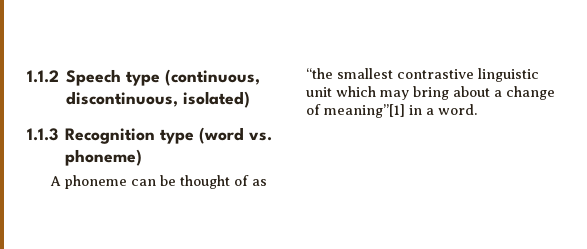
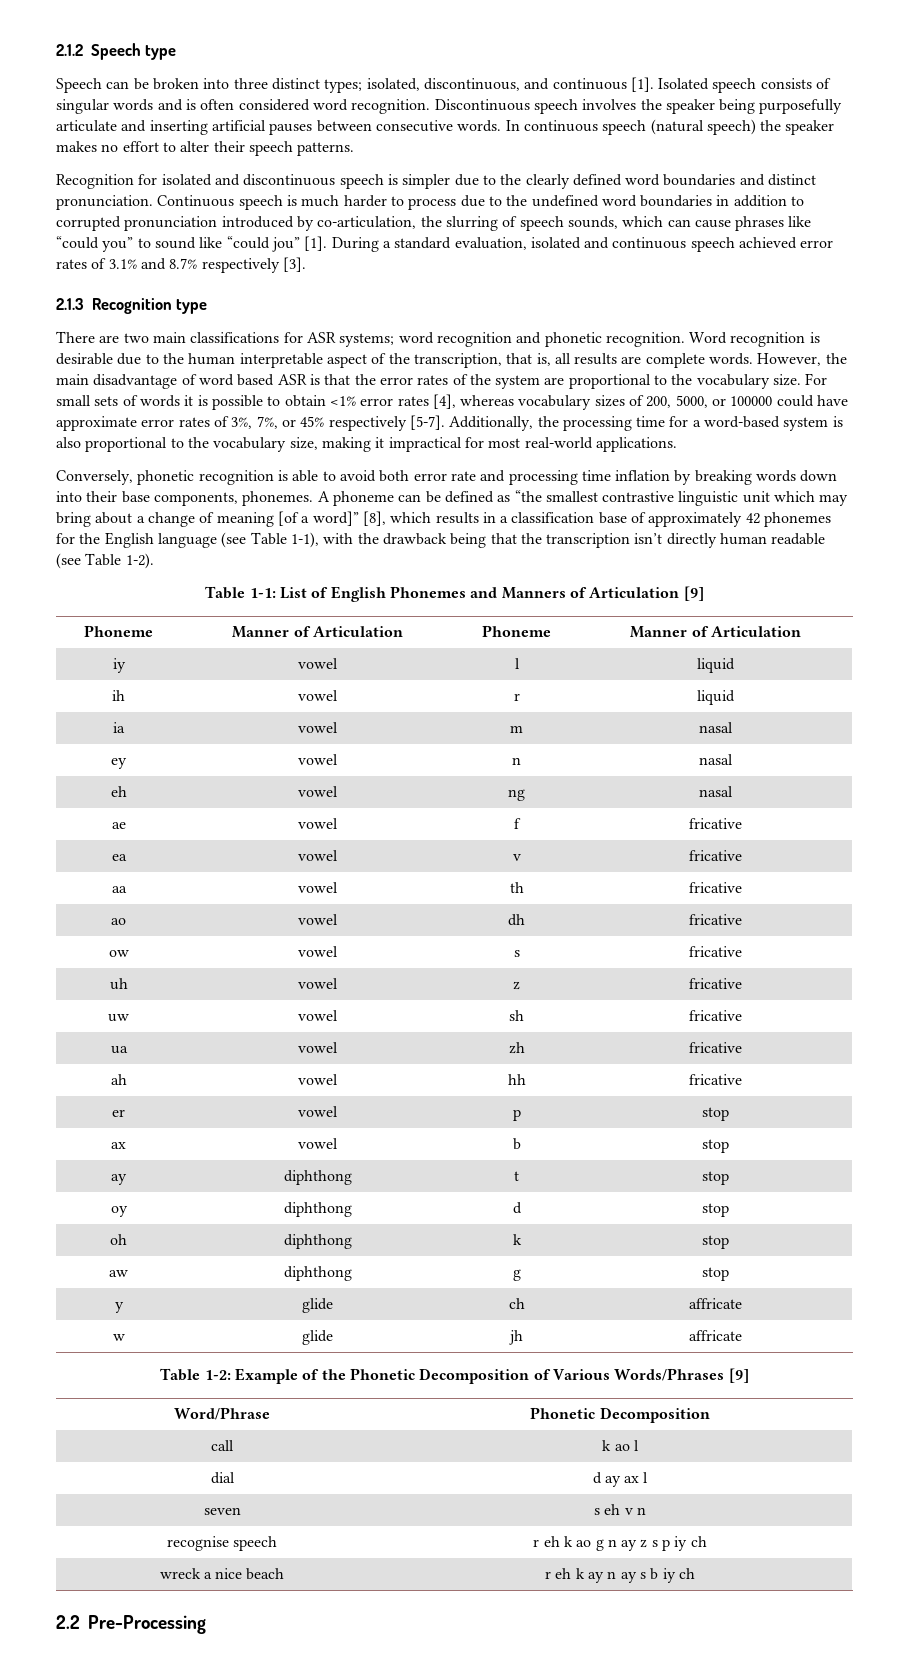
- 1.1.2 Speech type (continuous, discontinuous, isolated)
- 1.1.3 Recognition type (word vs. phoneme)
- A phoneme can be thought of as “the smallest contrastive linguistic unit which may bring about a change of meaning”[1] in a word.
+ 2.1.2 Speech type
+ Speech can be broken into three distinct types; isolated, discontinuous, and continuous [1]. Isolated speech consists of singular words and is often considered word recognition. Discontinuous speech involves the speaker being purposefully articulate and inserting artificial pauses between consecutive words. In continuous speech (natural speech) the speaker makes no effort to alter their speech patterns.
+ Recognition for isolated and discontinuous speech is simpler due to the clearly defined word boundaries and distinct pronunciation. Continuous speech is much harder to process due to the undefined word boundaries in addition to corrupted pronunciation introduced by co-articulation, the slurring of speech sounds, which can cause phrases like “could you” to sound like “could jou” [1]. During a standard evaluation, isolated and continuous speech achieved error rates of 3.1% and 8.7% respectively [3].
+ 2.1.3 Recognition type
+ There are two main classifications for ASR systems; word recognition and phonetic recognition. Word recognition is desirable due to the human interpretable aspect of the transcription, that is, all results are complete words. However, the main disadvantage of word based ASR is that the error rates of the system are proportional to the vocabulary size. For small sets of words it is possible to obtain <1% error rates [4], whereas vocabulary sizes of 200, 5000, or 100000 could have approximate error rates of 3%, 7%, or 45% respectively [5-7]. Additionally, the processing time for a word-based system is also proportional to the vocabulary size, making it impractical for most real-world applications.
+ Conversely, phonetic recognition is able to avoid both error rate and processing time inflation by breaking words down into their base components, phonemes. A phoneme can be defined as “the smallest contrastive linguistic unit which may bring about a change of meaning [of a word]” [8], which results in a classification base of approximately 42 phonemes for the English language (see Table 1-1), with the drawback being that the transcription isn’t directly human readable (see Table 1-2).
+ Table 1-1: List of English Phonemes and Manners of Articulation [9]
+ Phoneme | Manner of Articulation | Phoneme | Manner of Articulation
+ iy | vowel | l | liquid
+ ih | vowel | r | liquid
+ ia | vowel | m | nasal
+ ey | vowel | n | nasal
+ eh | vowel | ng | nasal
+ ae | vowel | f | fricative
+ ea | vowel | v | fricative
+ aa | vowel | th | fricative
+ ao | vowel | dh | fricative
+ ow | vowel | s | fricative
+ uh | vowel | z | fricative
+ uw | vowel | sh | fricative
+ ua | vowel | zh | fricative
+ ah | vowel | hh | fricative
+ er | vowel | p | stop
+ ax | vowel | b | stop
+ ay | diphthong | t | stop
+ oy | diphthong | d | stop
+ oh | diphthong | k | stop
+ aw | diphthong | g | stop
+ y | glide | ch | affricate
+ w | glide | jh | affricate
+ Table 1-2: Example of the Phonetic Decomposition of Various Words/Phrases [9]
+ Word/Phrase | Phonetic Decomposition
+ call | k ao l
+ dial | d ay ax l
+ seven | s eh v n
+ recognise speech | r eh k ao g n ay z s p iy ch
+ wreck a nice beach | r eh k ay n ay s b iy ch
+ 2.2 Pre-Processing

